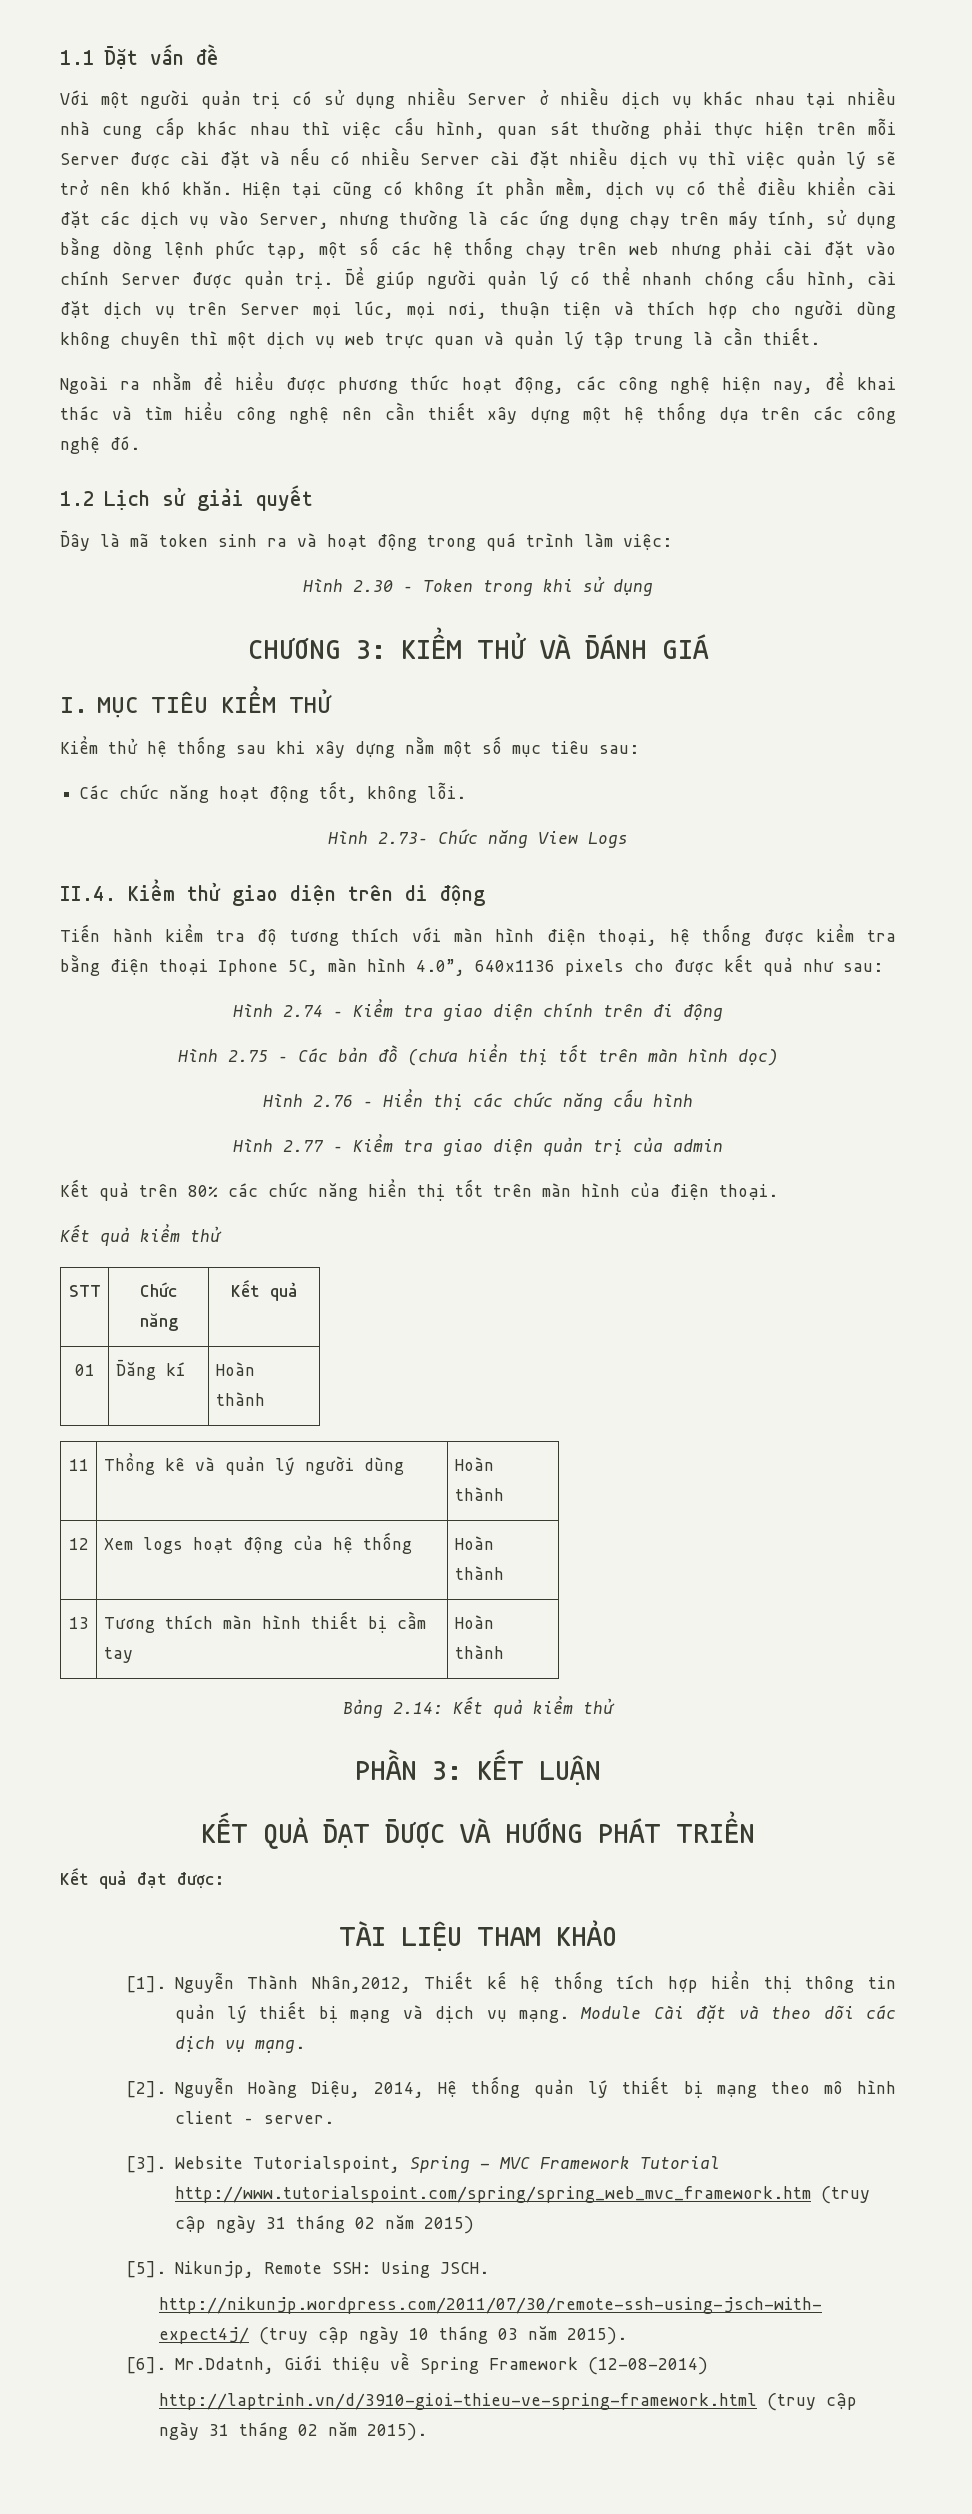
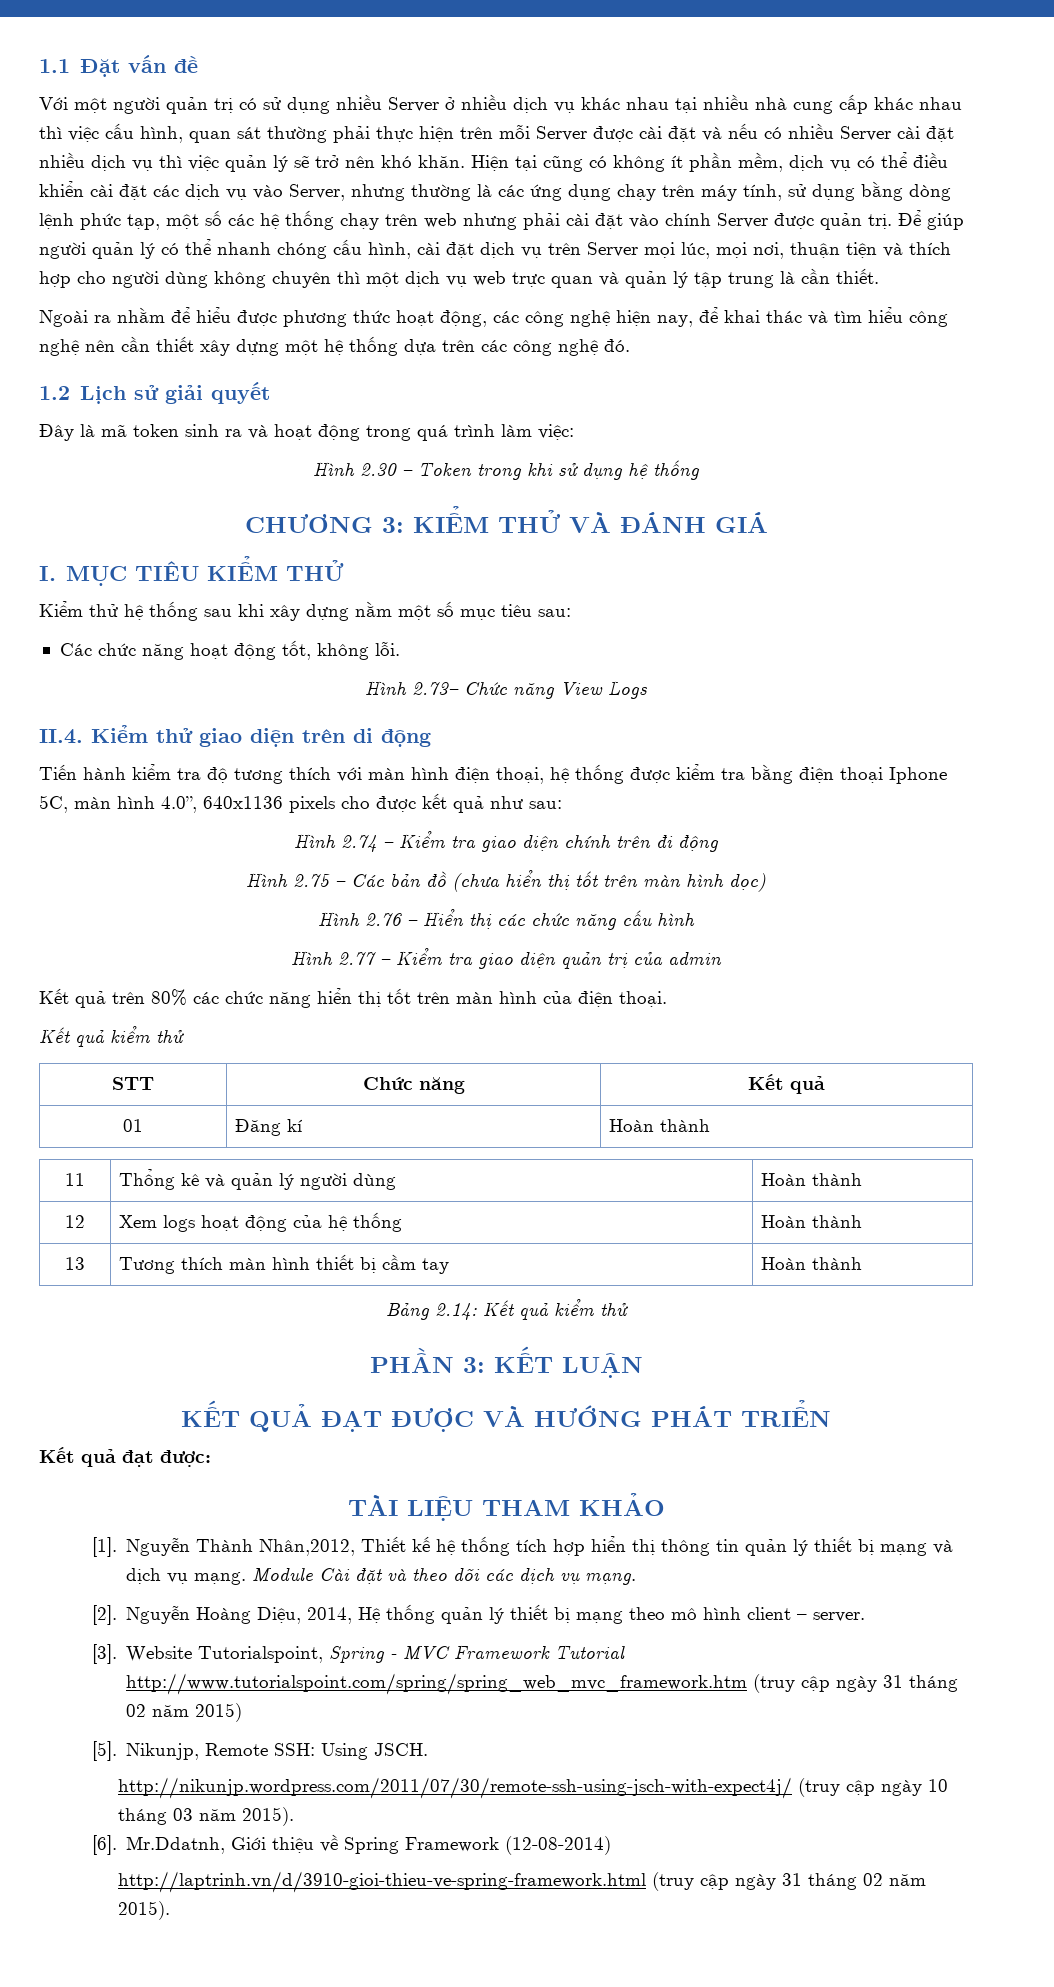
- Hình 2.30 – Token trong khi sử dụng
+ Hình 2.30 – Token trong khi sử dụng hệ thống

